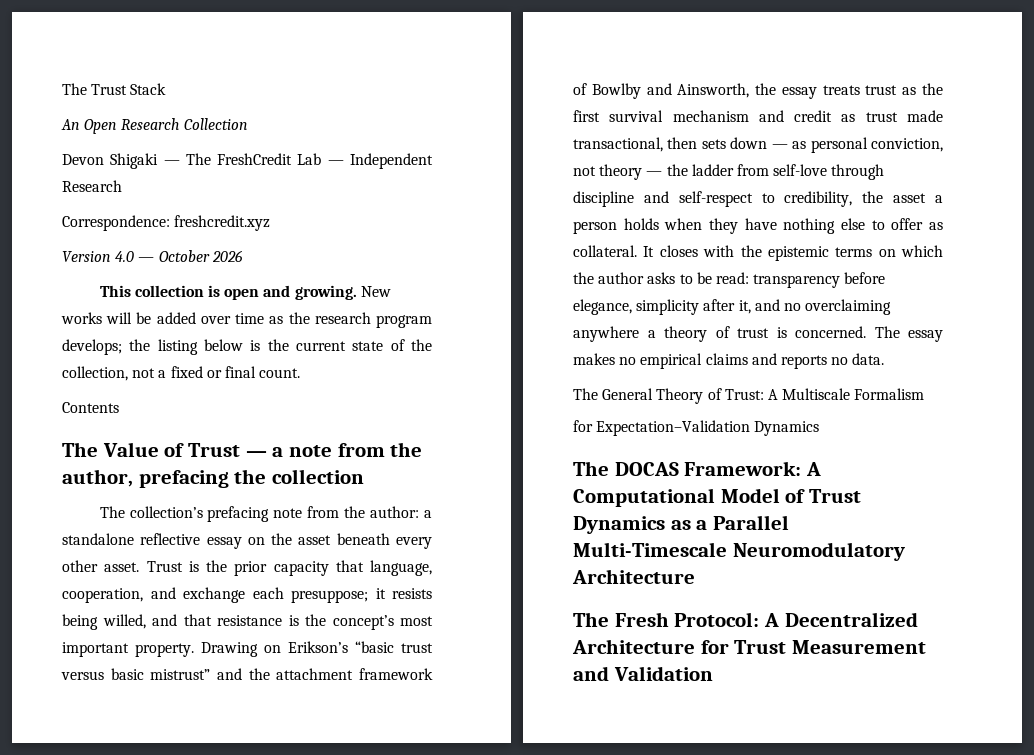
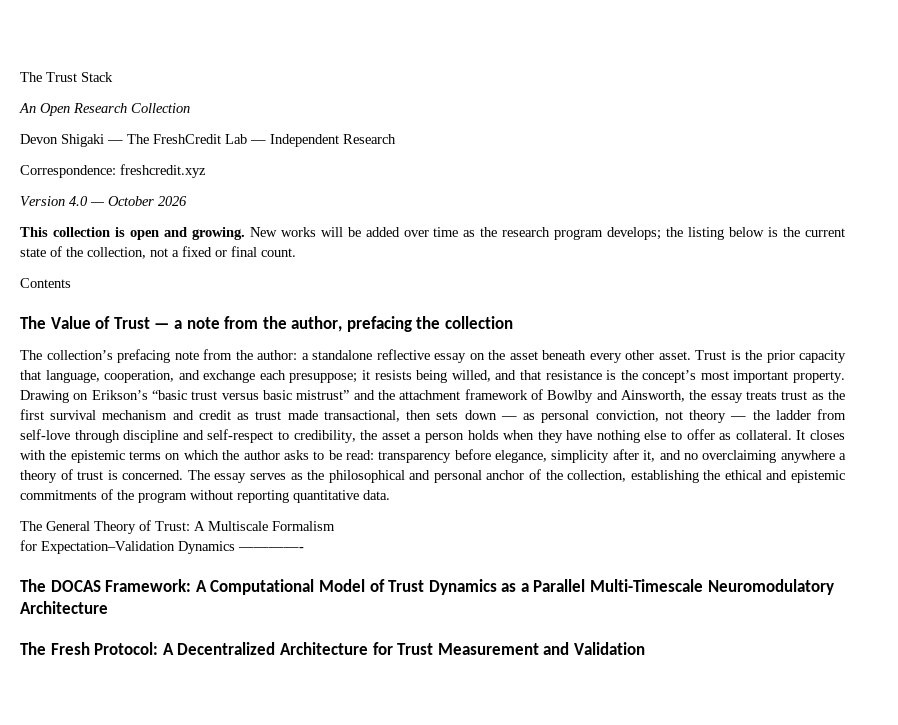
- The essay makes no empirical claims and reports no data.
+ The essay serves as the philosophical and personal anchor of the collection, establishing the ethical and epistemic commitments of the program without reporting quantitative data.
- for Expectation–Validation Dynamics
+ for Expectation–Validation Dynamics ————-

